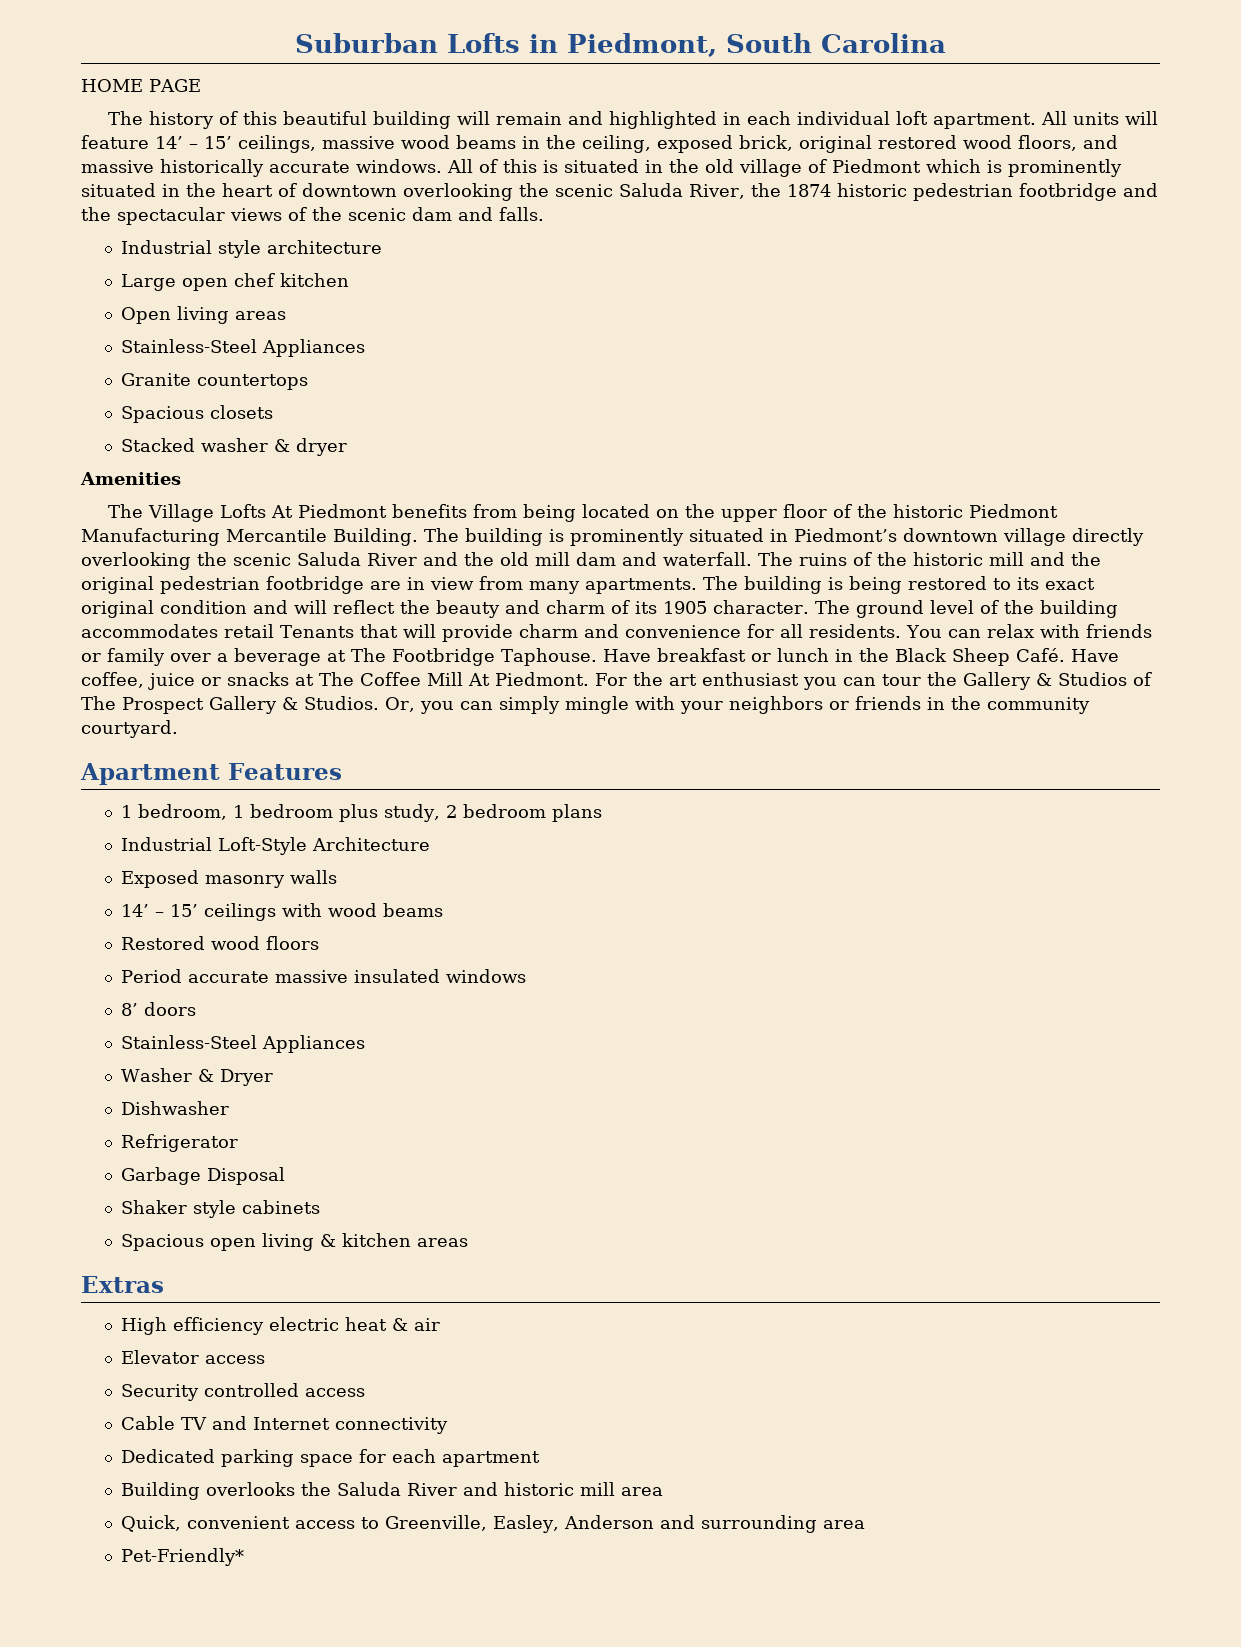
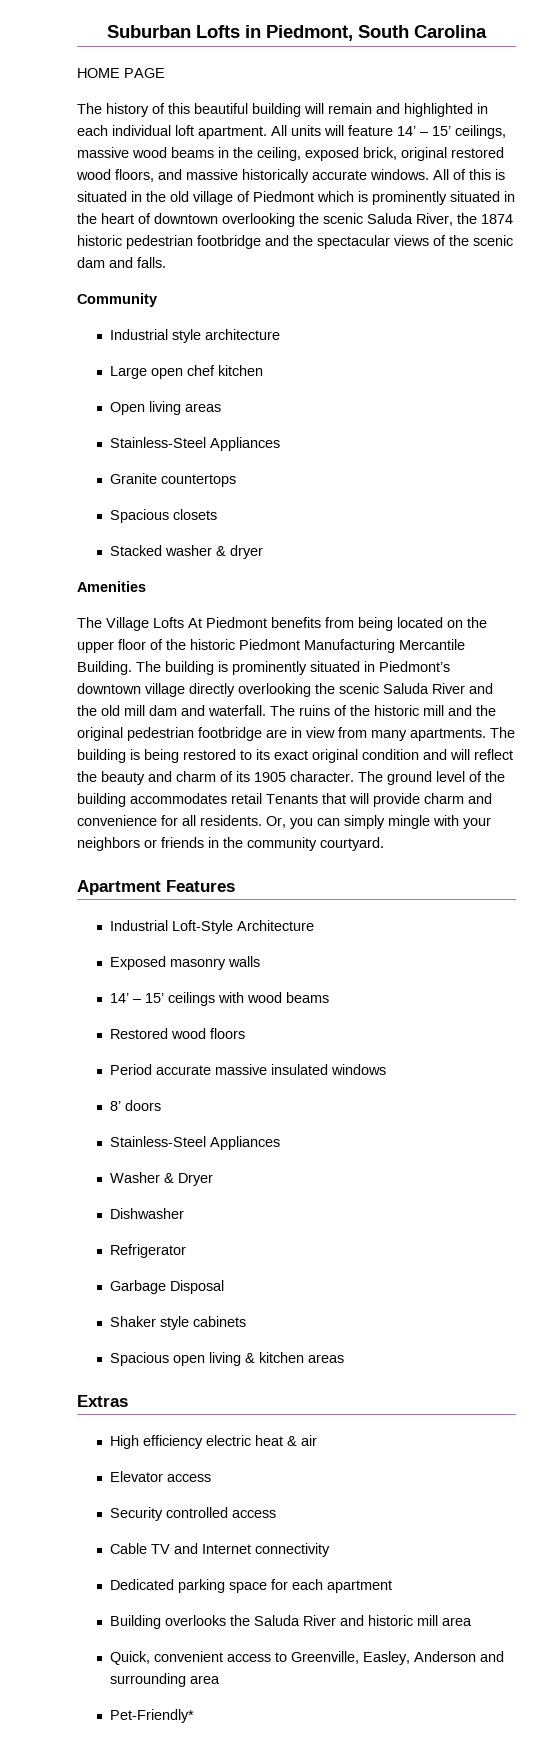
+ Community
- You can relax with friends or family over a beverage at The Footbridge Taphouse. Have breakfast or lunch in the Black Sheep Café. Have coffee, juice or snacks at The Coffee Mill At Piedmont. For the art enthusiast you can tour the Gallery & Studios of The Prospect Gallery & Studios.
- 1 bedroom, 1 bedroom plus study, 2 bedroom plans

